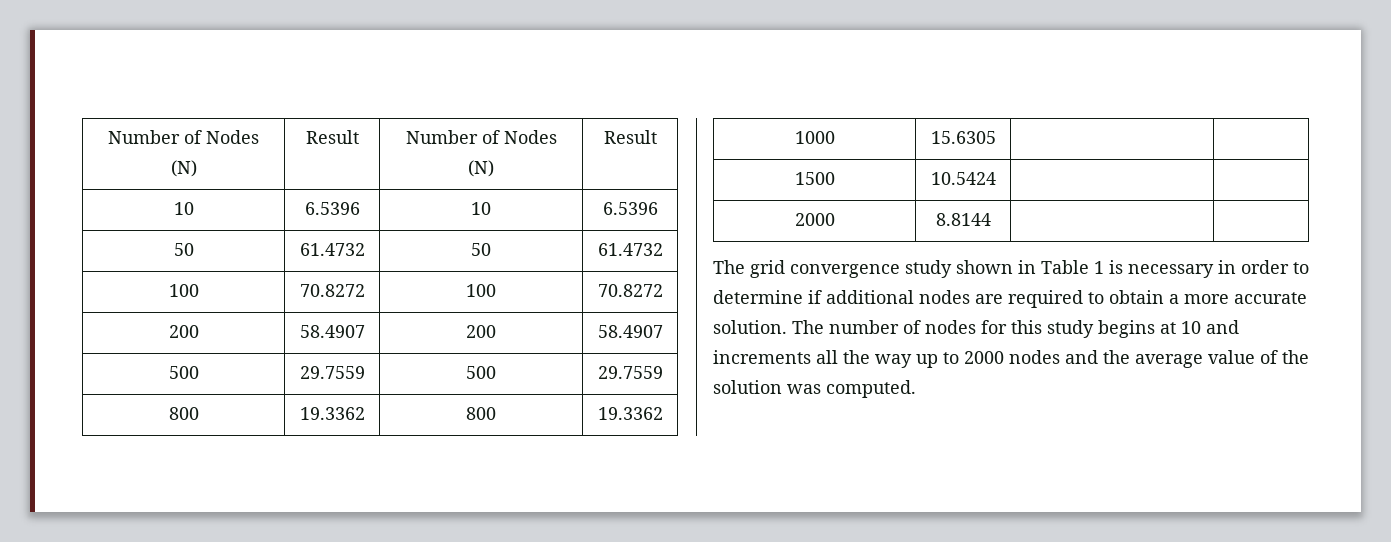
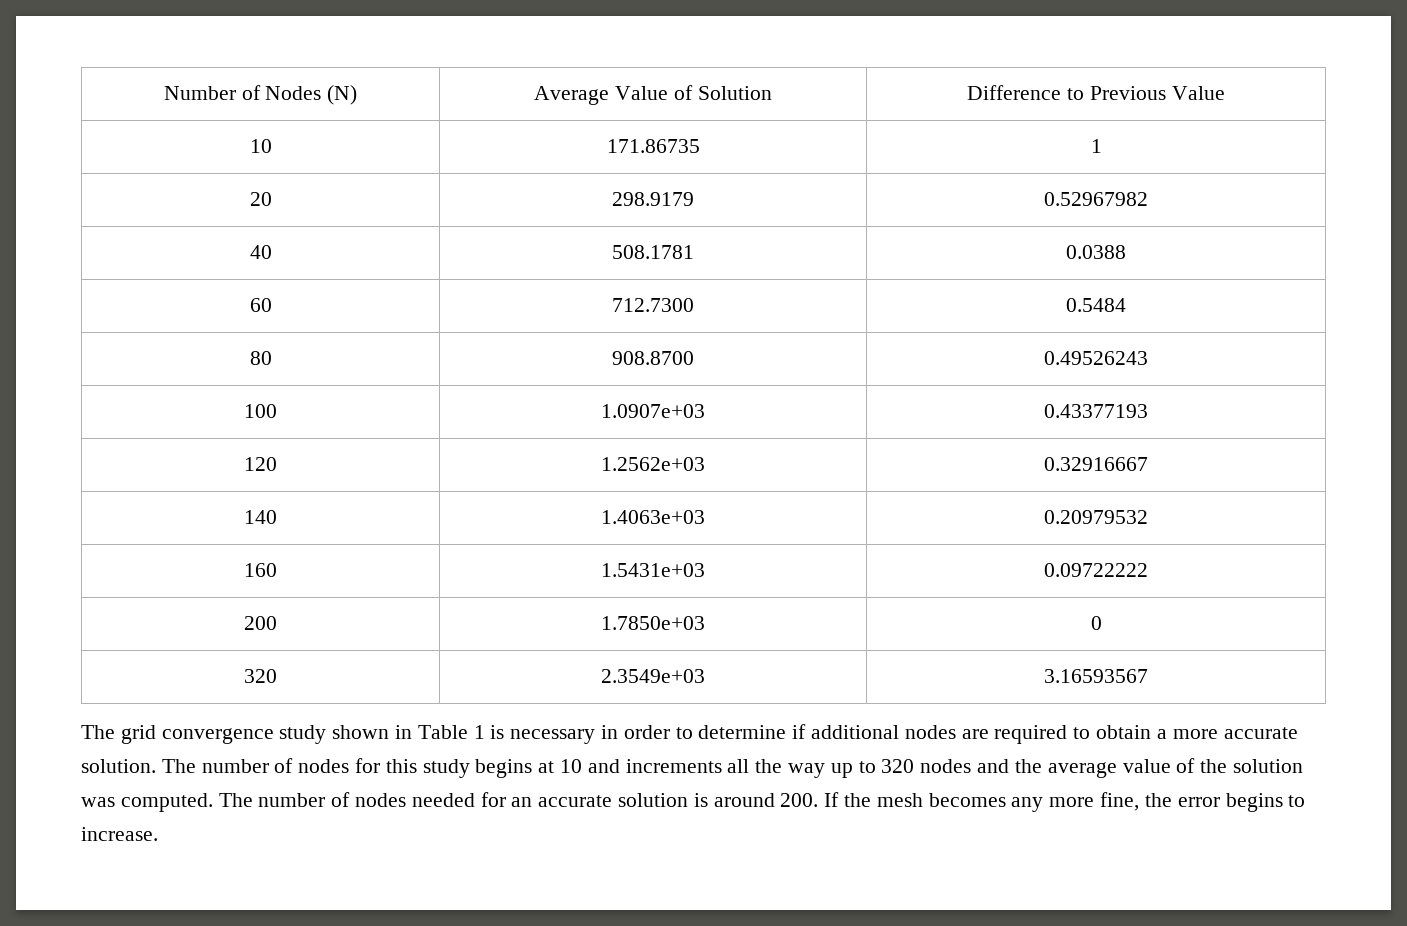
- Number of Nodes (N) | Result | Number of Nodes (N) | Result
- 10 | 6.5396 | 10 | 6.5396
- 50 | 61.4732 | 50 | 61.4732
- 100 | 70.8272 | 100 | 70.8272
- 200 | 58.4907 | 200 | 58.4907
- 500 | 29.7559 | 500 | 29.7559
- 800 | 19.3362 | 800 | 19.3362
- 1000 | 15.6305 | |
- 1500 | 10.5424 | |
- 2000 | 8.8144 | |
+ Number of Nodes (N) | Average Value of Solution | Difference to Previous Value
+ 10 | 171.86735 | 1
+ 20 | 298.9179 | 0.52967982
+ 40 | 508.1781 | 0.0388
+ 60 | 712.7300 | 0.5484
+ 80 | 908.8700 | 0.49526243
+ 100 | 1.0907e+03 | 0.43377193
+ 120 | 1.2562e+03 | 0.32916667
+ 140 | 1.4063e+03 | 0.20979532
+ 160 | 1.5431e+03 | 0.09722222
+ 200 | 1.7850e+03 | 0
+ 320 | 2.3549e+03 | 3.16593567
- The number of nodes for this study begins at 10 and increments all the way up to 2000 nodes and the average value of the solution was computed.
+ The number of nodes for this study begins at 10 and increments all the way up to 320 nodes and the average value of the solution was computed.
+ The number of nodes needed for an accurate solution is around 200. If the mesh becomes any more fine, the error begins to increase.

